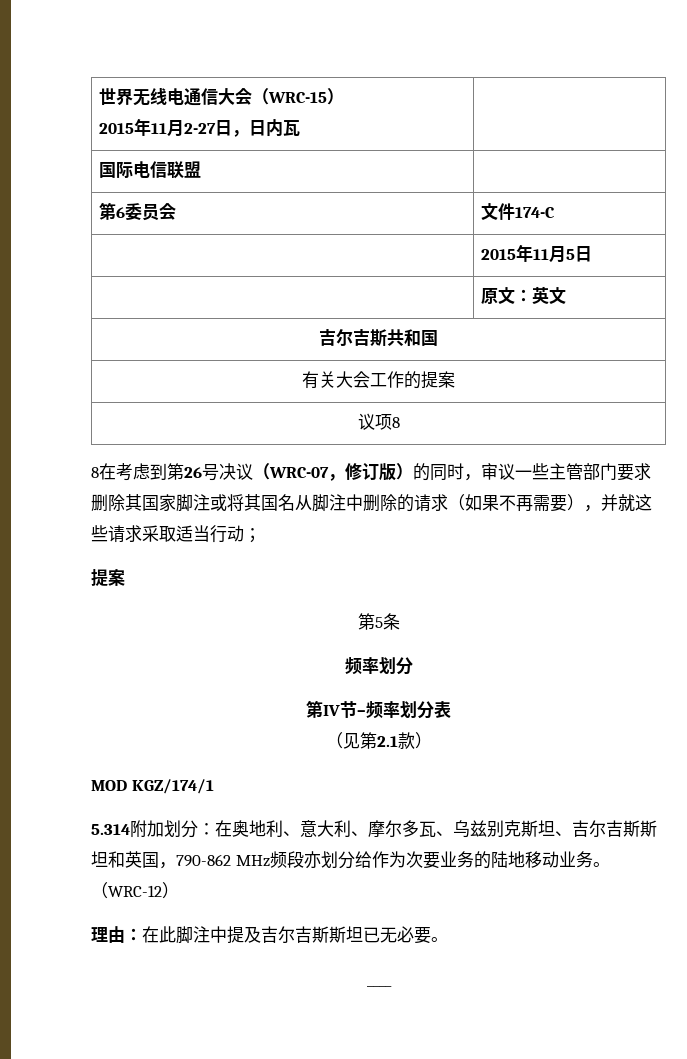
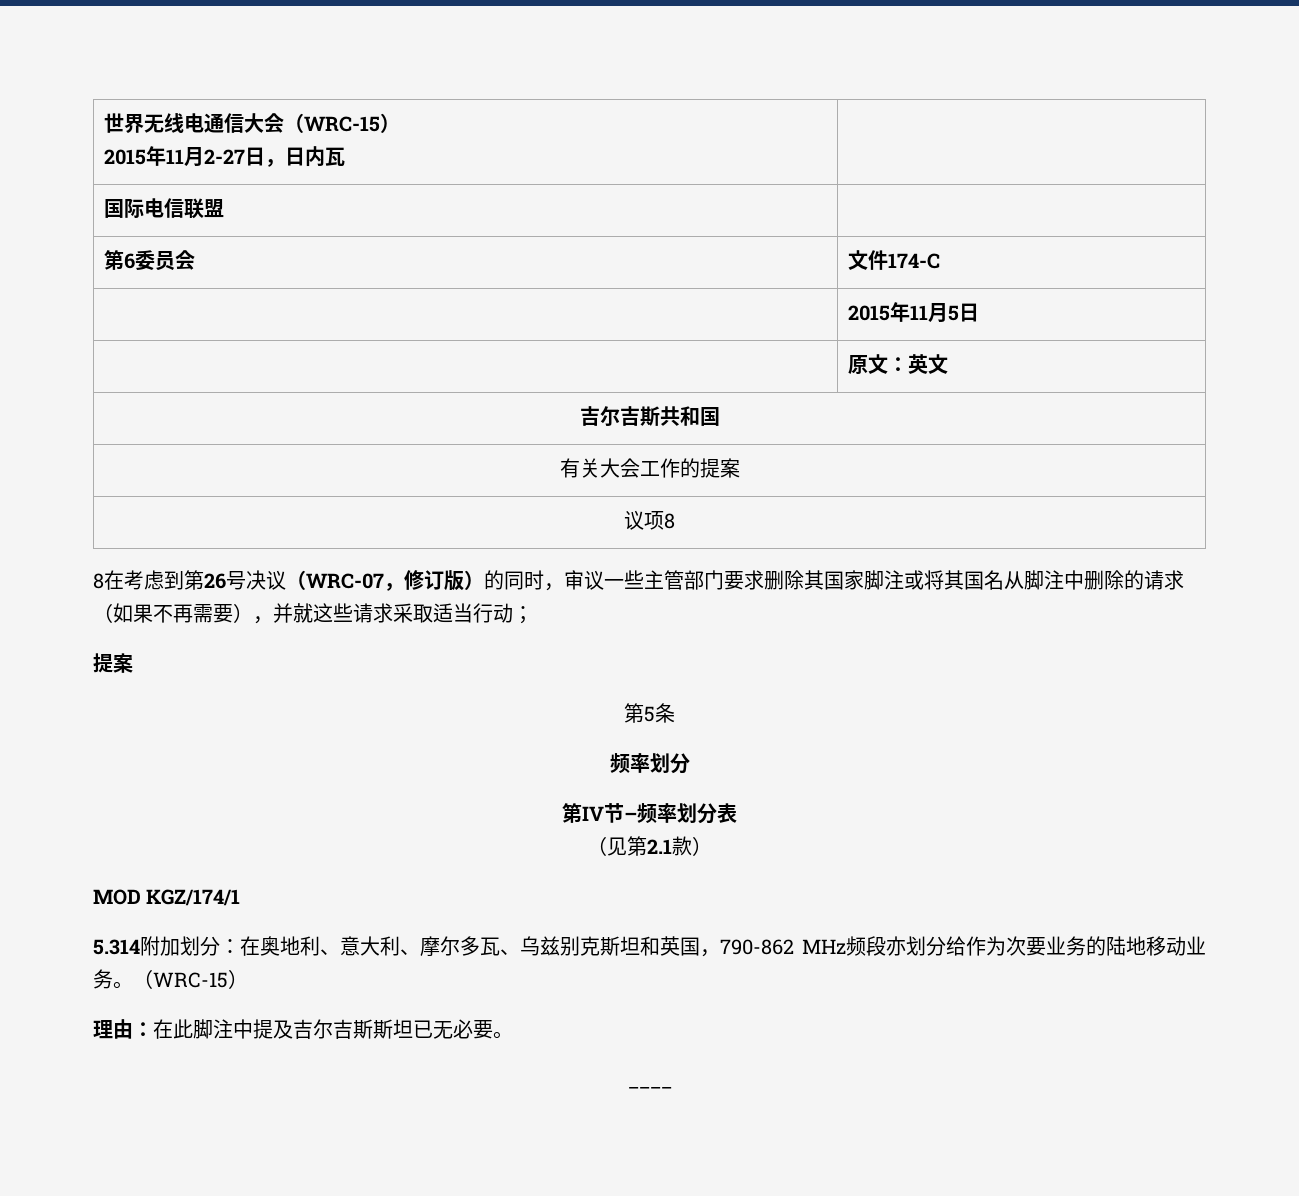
- 5.314附加划分：在奥地利、意大利、摩尔多瓦、乌兹别克斯坦、吉尔吉斯斯坦和英国，790-862 MHz频段亦划分给作为次要业务的陆地移动业务。（WRC-12）
+ 5.314附加划分：在奥地利、意大利、摩尔多瓦、乌兹别克斯坦和英国，790-862 MHz频段亦划分给作为次要业务的陆地移动业务。（WRC-15）

